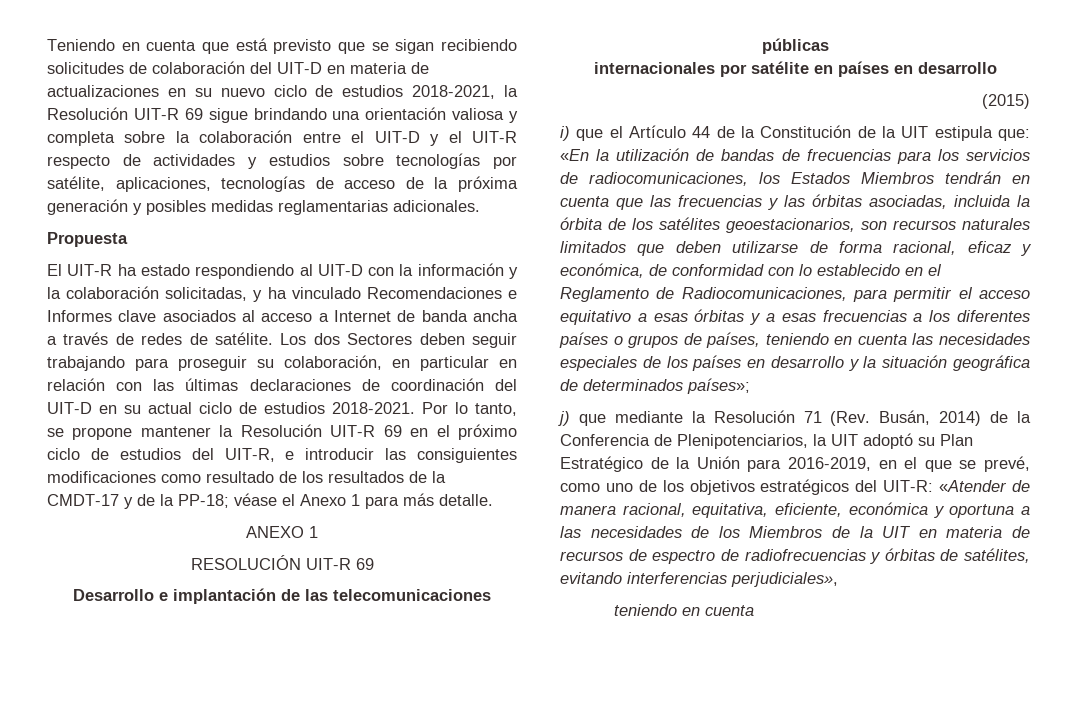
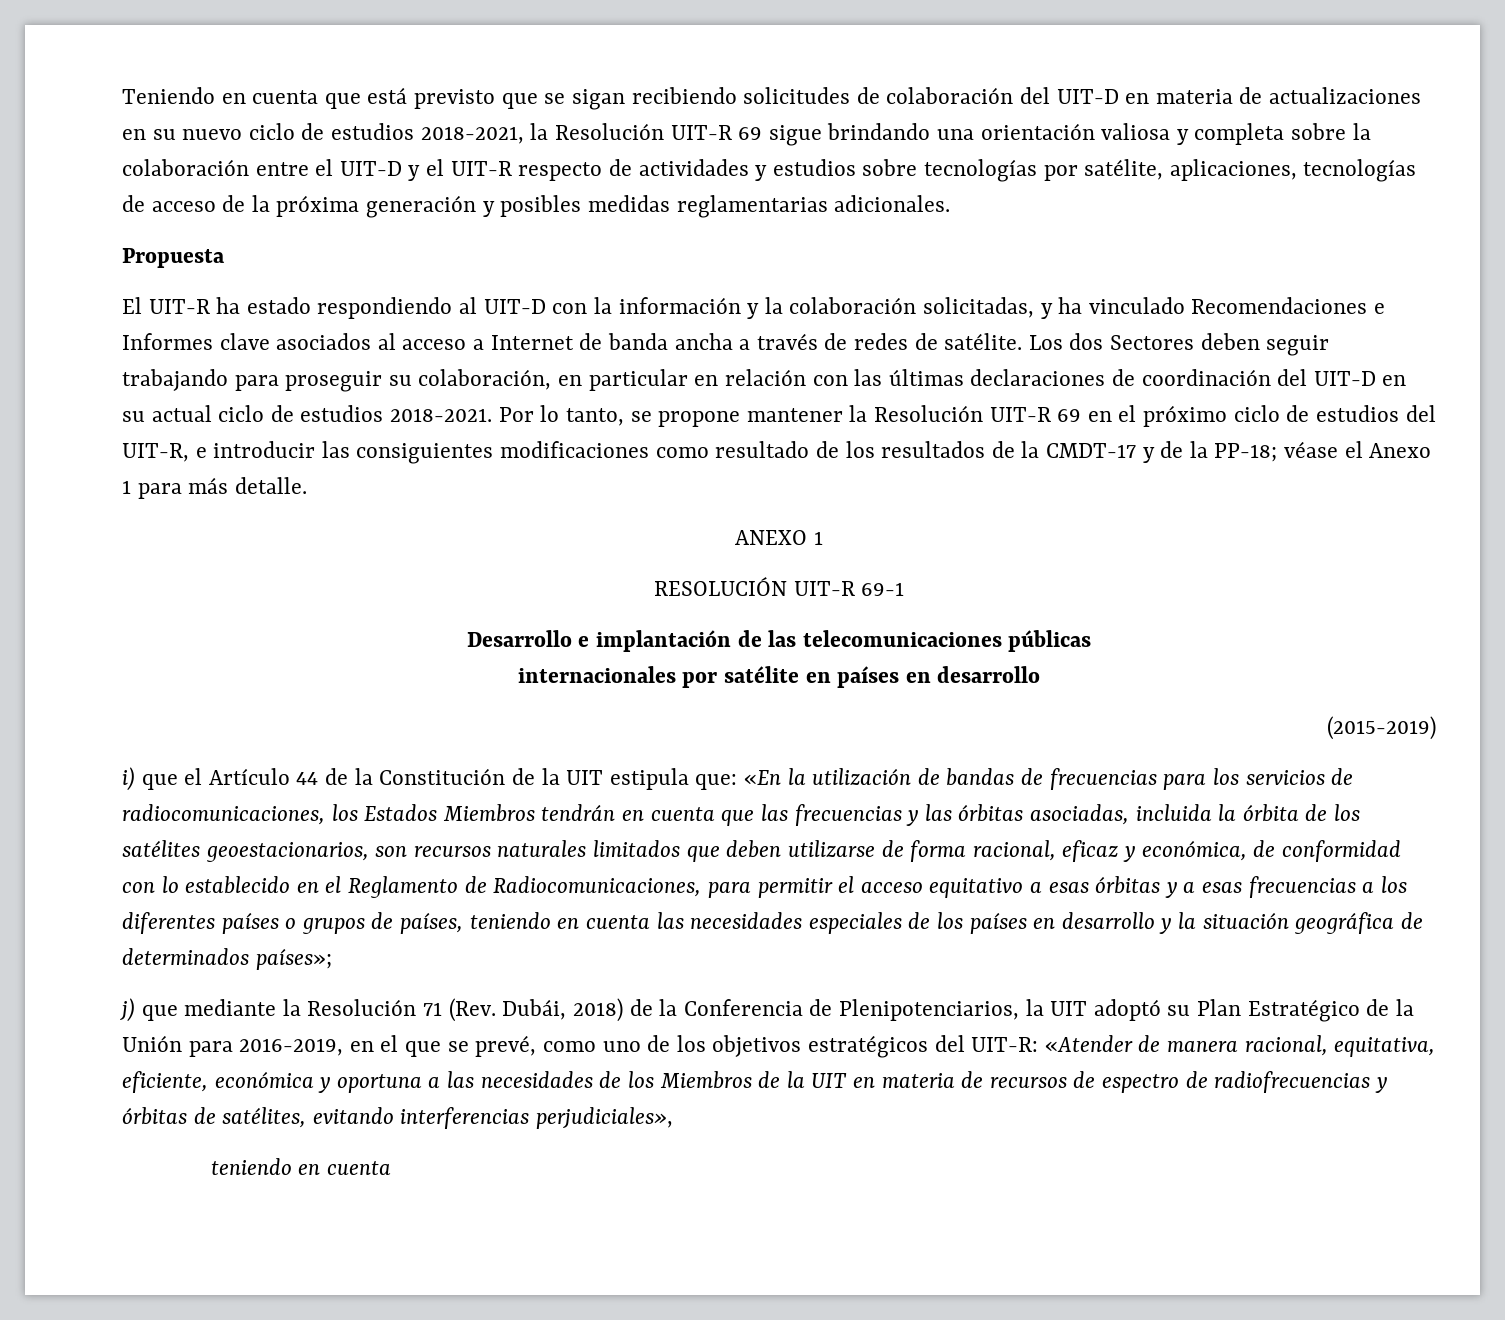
- RESOLUCIÓN UIT-R 69
+ RESOLUCIÓN UIT-R 69-1
- (2015)
+ (2015-2019)
- j) que mediante la Resolución 71 (Rev. Busán, 2014) de la Conferencia de Plenipotenciarios, la UIT adoptó su Plan Estratégico de la Unión para 2016-2019, en el que se prevé, como uno de los objetivos estratégicos del UIT-R:
+ j) que mediante la Resolución 71 (Rev. Dubái, 2018) de la Conferencia de Plenipotenciarios, la UIT adoptó su Plan Estratégico de la Unión para 2016-2019, en el que se prevé, como uno de los objetivos estratégicos del UIT-R:

